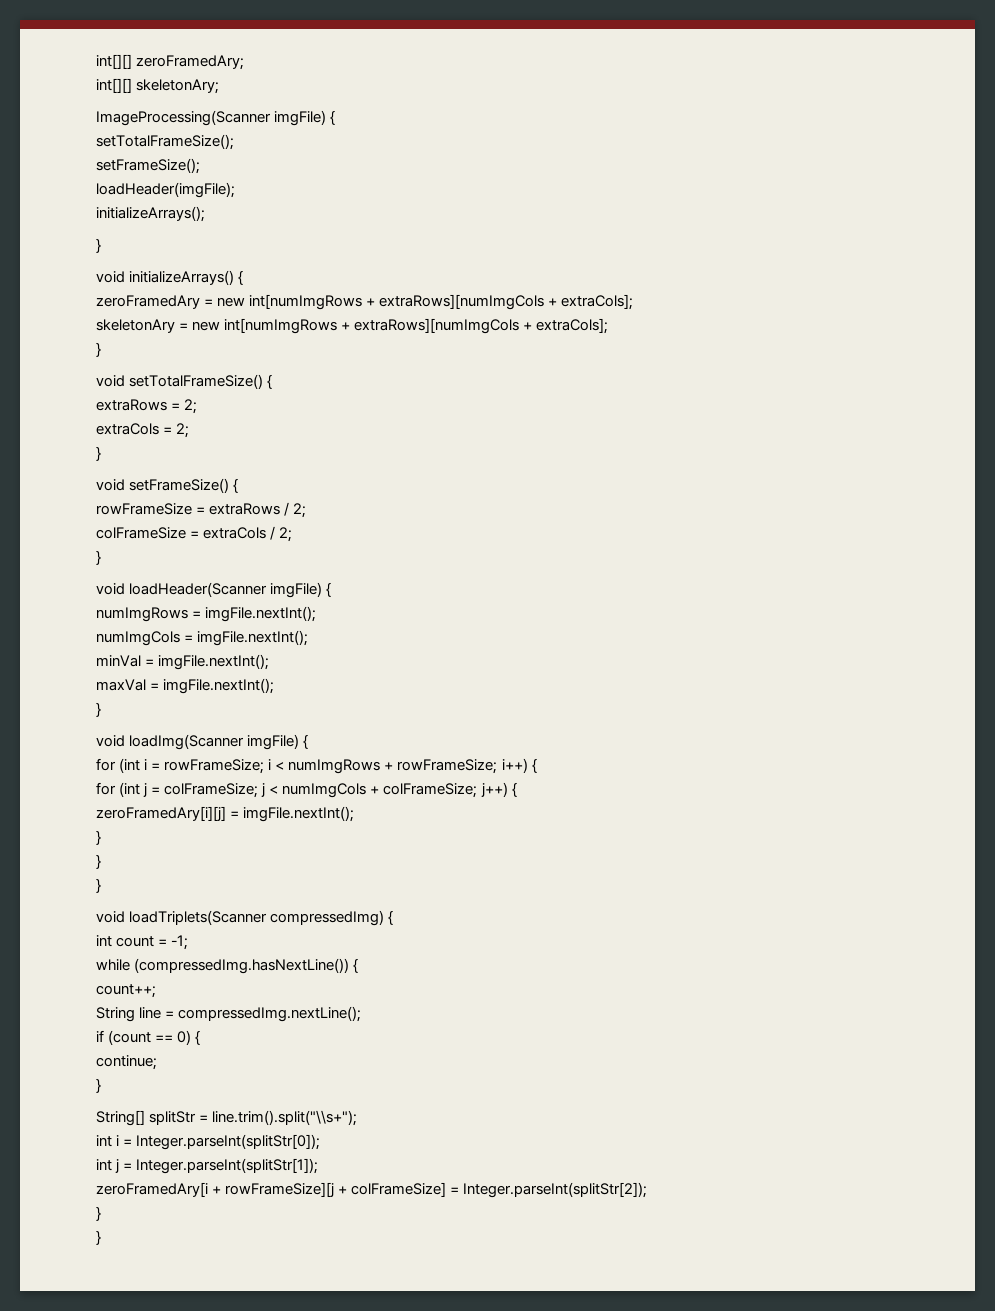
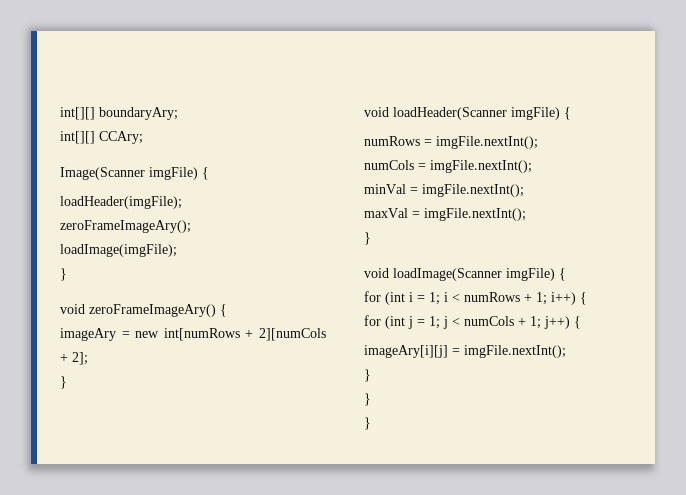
- int[][] zeroFramedAry;
- int[][] skeletonAry;
- ImageProcessing(Scanner imgFile) {
- setTotalFrameSize();
- setFrameSize();
+ int[][] boundaryAry;
+ int[][] CCAry;
+ Image(Scanner imgFile) {
- initializeArrays();
+ zeroFrameImageAry();
+ loadImage(imgFile);
  }
- void initializeArrays() {
- zeroFramedAry = new int[numImgRows + extraRows][numImgCols + extraCols];
- skeletonAry = new int[numImgRows + extraRows][numImgCols + extraCols];
- }
- void setTotalFrameSize() {
- extraRows = 2;
- extraCols = 2;
- }
- void setFrameSize() {
- rowFrameSize = extraRows / 2;
- colFrameSize = extraCols / 2;
+ void zeroFrameImageAry() {
+ imageAry = new int[numRows + 2][numCols + 2];
- numImgRows = imgFile.nextInt();
- numImgCols = imgFile.nextInt();
+ numRows = imgFile.nextInt();
+ numCols = imgFile.nextInt();
- void loadImg(Scanner imgFile) {
+ void loadImage(Scanner imgFile) {
- for (int i = rowFrameSize; i < numImgRows + rowFrameSize; i++) {
+ for (int i = 1; i < numRows + 1; i++) {
- for (int j = colFrameSize; j < numImgCols + colFrameSize; j++) {
+ for (int j = 1; j < numCols + 1; j++) {
- zeroFramedAry[i][j] = imgFile.nextInt();
+ imageAry[i][j] = imgFile.nextInt();
- void loadTriplets(Scanner compressedImg) {
- int count = -1;
- while (compressedImg.hasNextLine()) {
- count++;
- String line = compressedImg.nextLine();
- if (count == 0) {
- continue;
- }
- String[] splitStr = line.trim().split("\\s+");
- int i = Integer.parseInt(splitStr[0]);
- int j = Integer.parseInt(splitStr[1]);
- zeroFramedAry[i + rowFrameSize][j + colFrameSize] = Integer.parseInt(splitStr[2]);
- }
- }

